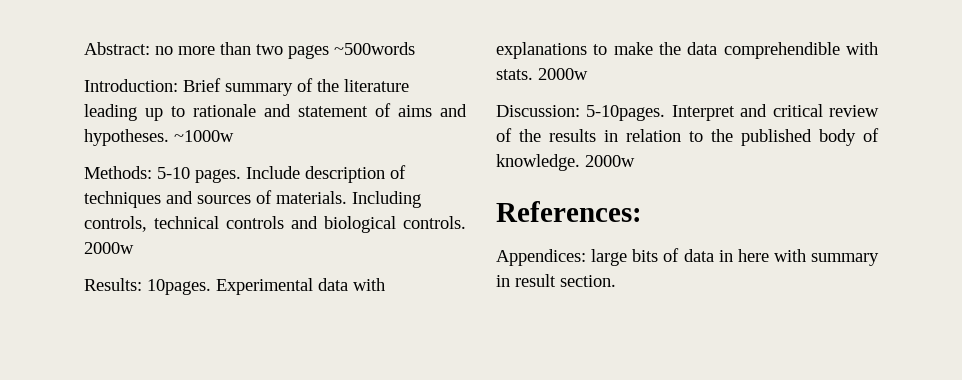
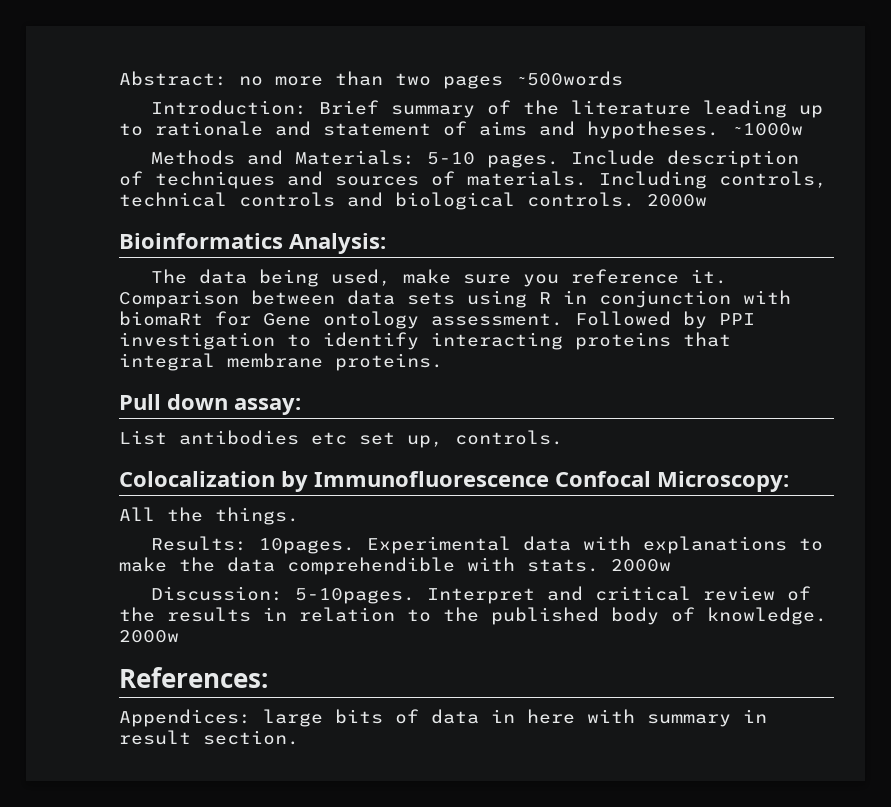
- Methods: 5-10 pages.
+ Methods and Materials: 5-10 pages.
+ Bioinformatics Analysis:
+ The data being used, make sure you reference it. Comparison between data sets using R in conjunction with biomaRt for Gene ontology assessment. Followed by PPI investigation to identify interacting proteins that integral membrane proteins.
+ Pull down assay:
+ List antibodies etc set up, controls.
+ Colocalization by Immunofluorescence Confocal Microscopy:
+ All the things.

